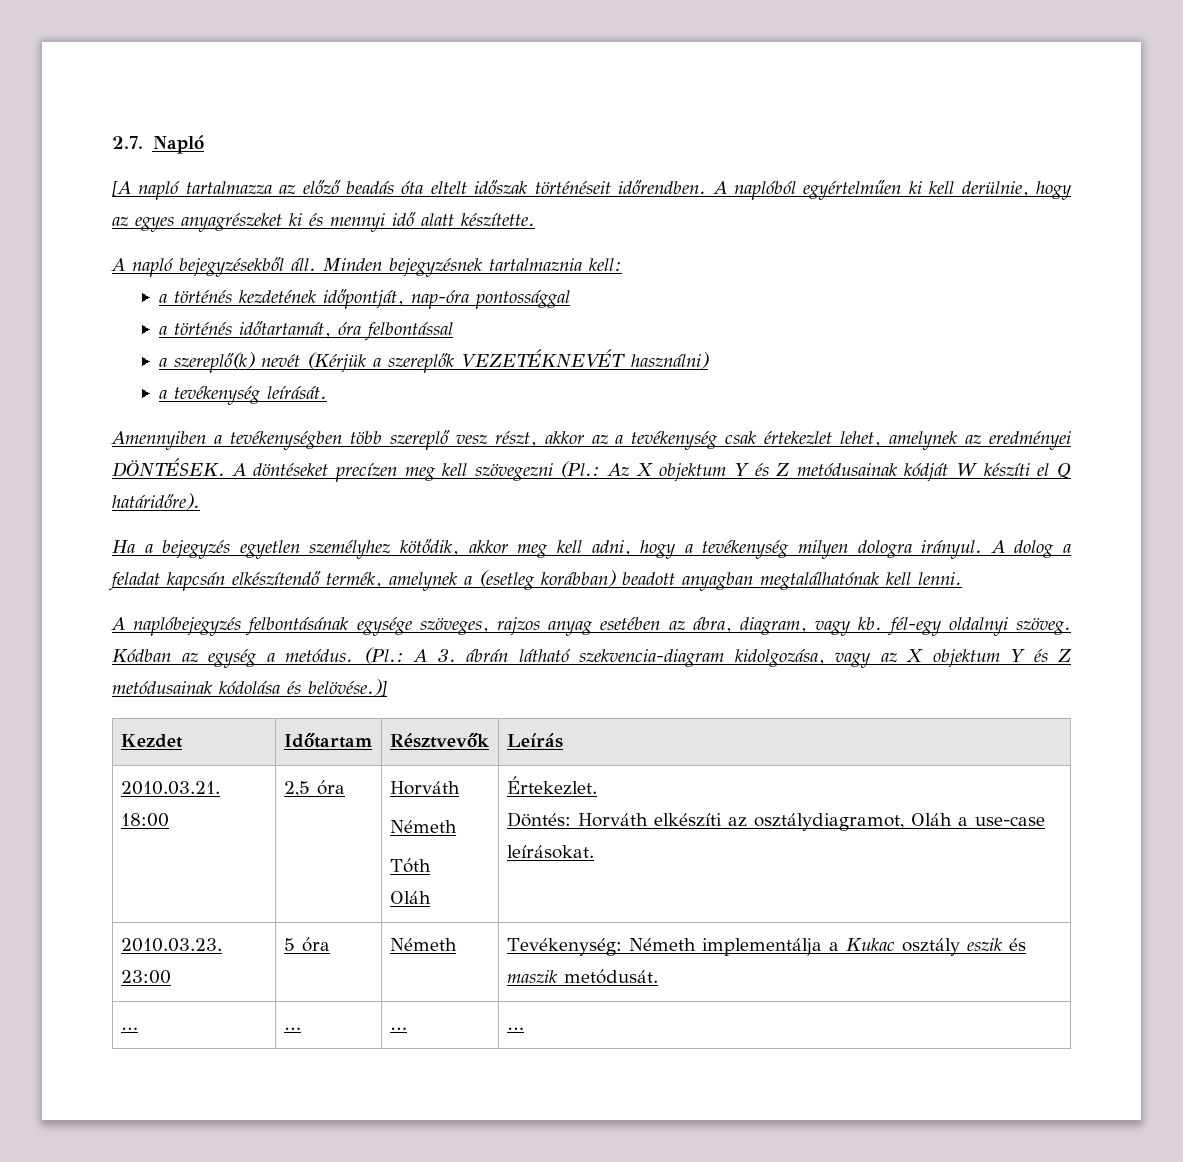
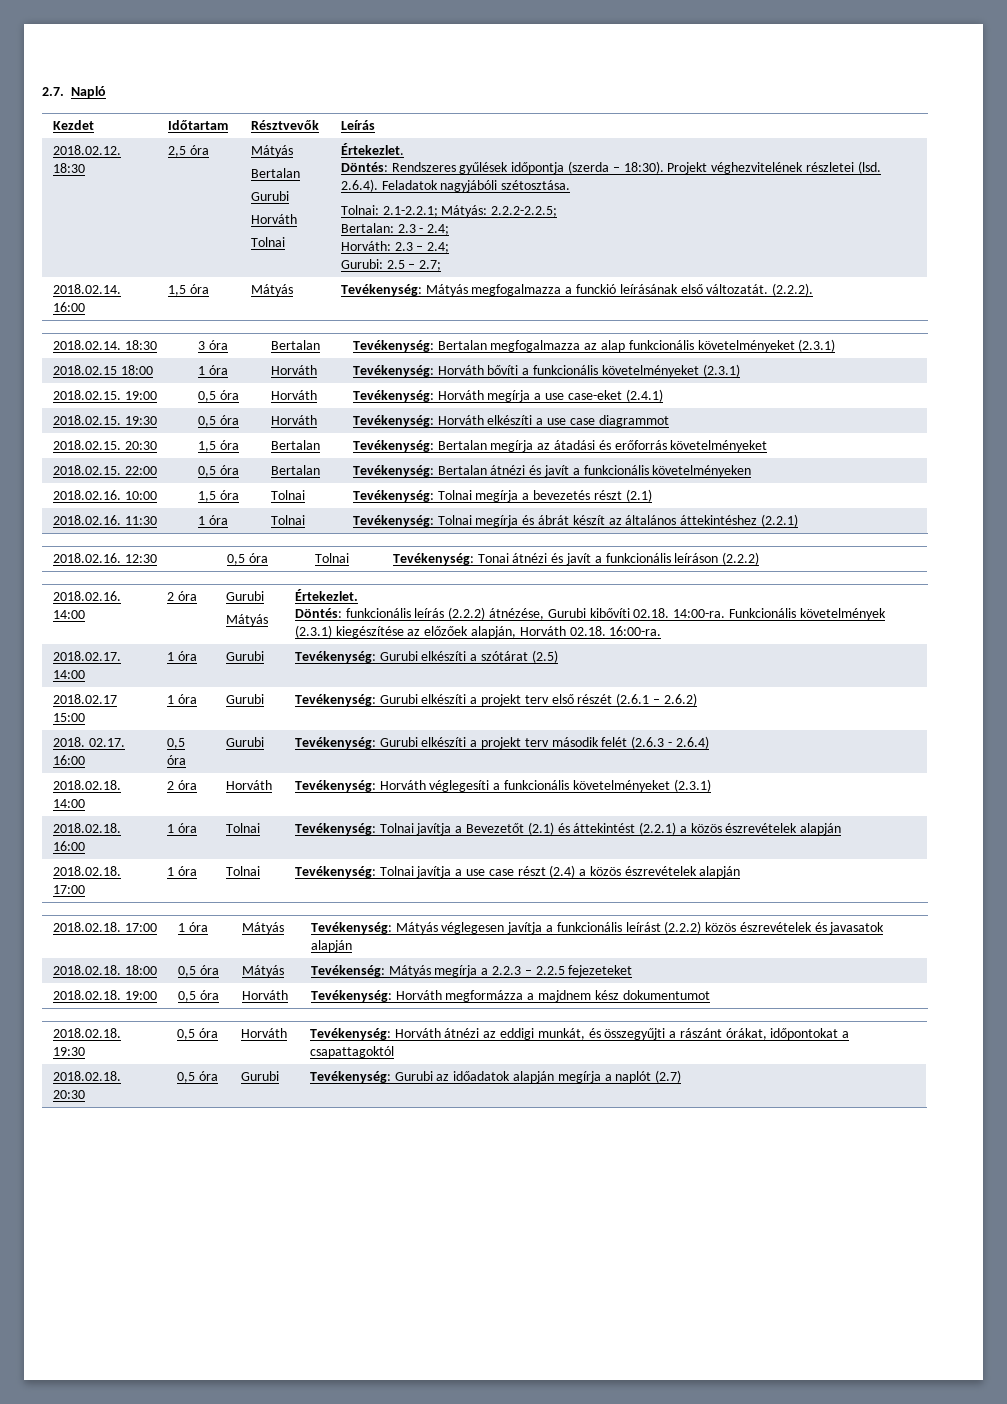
- [A napló tartalmazza az előző beadás óta eltelt időszak történéseit időrendben. A naplóból egyértelműen ki kell derülnie, hogy az egyes anyagrészeket ki és mennyi idő alatt készítette.
- A napló bejegyzésekből áll. Minden bejegyzésnek tartalmaznia kell:
- a történés kezdetének időpontját, nap-óra pontossággal
- a történés időtartamát, óra felbontással
- a szereplő(k) nevét (Kérjük a szereplők VEZETÉKNEVÉT használni)
- a tevékenység leírását.
- Amennyiben a tevékenységben több szereplő vesz részt, akkor az a tevékenység csak értekezlet lehet, amelynek az eredményei DÖNTÉSEK. A döntéseket precízen meg kell szövegezni (Pl.: Az X objektum Y és Z metódusainak kódját W készíti el Q határidőre).
- Ha a bejegyzés egyetlen személyhez kötődik, akkor meg kell adni, hogy a tevékenység milyen dologra irányul. A dolog a feladat kapcsán elkészítendő termék, amelynek a (esetleg korábban) beadott anyagban megtalálhatónak kell lenni.
- A naplóbejegyzés felbontásának egysége szöveges, rajzos anyag esetében az ábra, diagram, vagy kb. fél-egy oldalnyi szöveg. Kódban az egység a metódus. (Pl.: A 3. ábrán látható szekvencia-diagram kidolgozása, vagy az X objektum Y és Z metódusainak kódolása és belövése.)]
- 2010.03.21. 18:00
+ 2018.02.12. 18:30
- 2,5 óra | Horváth
- Németh
- Tóth
- Oláh | Értekezlet.
- Döntés: Horváth elkészíti az osztálydiagramot, Oláh a use-case leírásokat.
- 2010.03.23. 23:00 | 5 óra | Németh | Tevékenység: Németh implementálja a Kukac osztály eszik és maszik metódusát.
- … | … | … | …
+ 2,5 óra | Mátyás
+ Bertalan
+ Gurubi
+ Horváth
+ Tolnai | Értekezlet.
+ Döntés: Rendszeres gyűlések időpontja (szerda – 18:30). Projekt véghezvitelének részletei (lsd. 2.6.4). Feladatok nagyjábóli szétosztása.
+ Tolnai: 2.1-2.2.1; Mátyás: 2.2.2-2.2.5;
+ Bertalan: 2.3 - 2.4;
+ Horváth: 2.3 – 2.4;
+ Gurubi: 2.5 – 2.7;
+ 2018.02.14. 16:00 | 1,5 óra | Mátyás | Tevékenység: Mátyás megfogalmazza a funckió leírásának első változatát. (2.2.2).
+ 2018.02.14. 18:30 | 3 óra | Bertalan | Tevékenység: Bertalan megfogalmazza az alap funkcionális követelményeket (2.3.1)
+ 2018.02.15 18:00 | 1 óra | Horváth | Tevékenység: Horváth bővíti a funkcionális követelményeket (2.3.1)
+ 2018.02.15. 19:00 | 0,5 óra | Horváth | Tevékenység: Horváth megírja a use case-eket (2.4.1)
+ 2018.02.15. 19:30 | 0,5 óra | Horváth | Tevékenység: Horváth elkészíti a use case diagrammot
+ 2018.02.15. 20:30 | 1,5 óra | Bertalan | Tevékenység: Bertalan megírja az átadási és erőforrás követelményeket
+ 2018.02.15. 22:00 | 0,5 óra | Bertalan | Tevékenység: Bertalan átnézi és javít a funkcionális követelményeken
+ 2018.02.16. 10:00 | 1,5 óra | Tolnai | Tevékenység: Tolnai megírja a bevezetés részt (2.1)
+ 2018.02.16. 11:30 | 1 óra | Tolnai | Tevékenység: Tolnai megírja és ábrát készít az általános áttekintéshez (2.2.1)
+ 2018.02.16. 12:30 | 0,5 óra | Tolnai | Tevékenység: Tonai átnézi és javít a funkcionális leíráson (2.2.2)
+ 2018.02.16. 14:00 | 2 óra | Gurubi
+ Mátyás | Értekezlet.
+ Döntés: funkcionális leírás (2.2.2) átnézése, Gurubi kibővíti 02.18. 14:00-ra. Funkcionális követelmények (2.3.1) kiegészítése az előzőek alapján, Horváth 02.18. 16:00-ra.
+ 2018.02.17. 14:00 | 1 óra | Gurubi | Tevékenység: Gurubi elkészíti a szótárat (2.5)
+ 2018.02.17 15:00 | 1 óra | Gurubi | Tevékenység: Gurubi elkészíti a projekt terv első részét (2.6.1 – 2.6.2)
+ 2018. 02.17. 16:00 | 0,5 óra | Gurubi | Tevékenység: Gurubi elkészíti a projekt terv második felét (2.6.3 - 2.6.4)
+ 2018.02.18. 14:00 | 2 óra | Horváth | Tevékenység: Horváth véglegesíti a funkcionális követelményeket (2.3.1)
+ 2018.02.18. 16:00 | 1 óra | Tolnai | Tevékenység: Tolnai javítja a Bevezetőt (2.1) és áttekintést (2.2.1) a közös észrevételek alapján
+ 2018.02.18. 17:00 | 1 óra | Tolnai | Tevékenység: Tolnai javítja a use case részt (2.4) a közös észrevételek alapján
+ 2018.02.18. 17:00 | 1 óra | Mátyás | Tevékenység: Mátyás véglegesen javítja a funkcionális leírást (2.2.2) közös észrevételek és javasatok alapján
+ 2018.02.18. 18:00 | 0,5 óra | Mátyás | Tevékenség: Mátyás megírja a 2.2.3 – 2.2.5 fejezeteket
+ 2018.02.18. 19:00 | 0,5 óra | Horváth | Tevékenység: Horváth megformázza a majdnem kész dokumentumot
+ 2018.02.18. 19:30 | 0,5 óra | Horváth | Tevékenység: Horváth átnézi az eddigi munkát, és összegyűjti a rászánt órákat, időpontokat a csapattagoktól
+ 2018.02.18. 20:30 | 0,5 óra | Gurubi | Tevékenység: Gurubi az időadatok alapján megírja a naplót (2.7)

